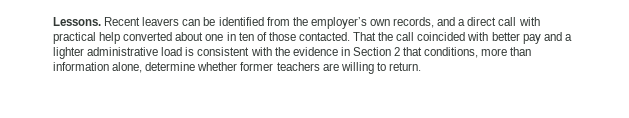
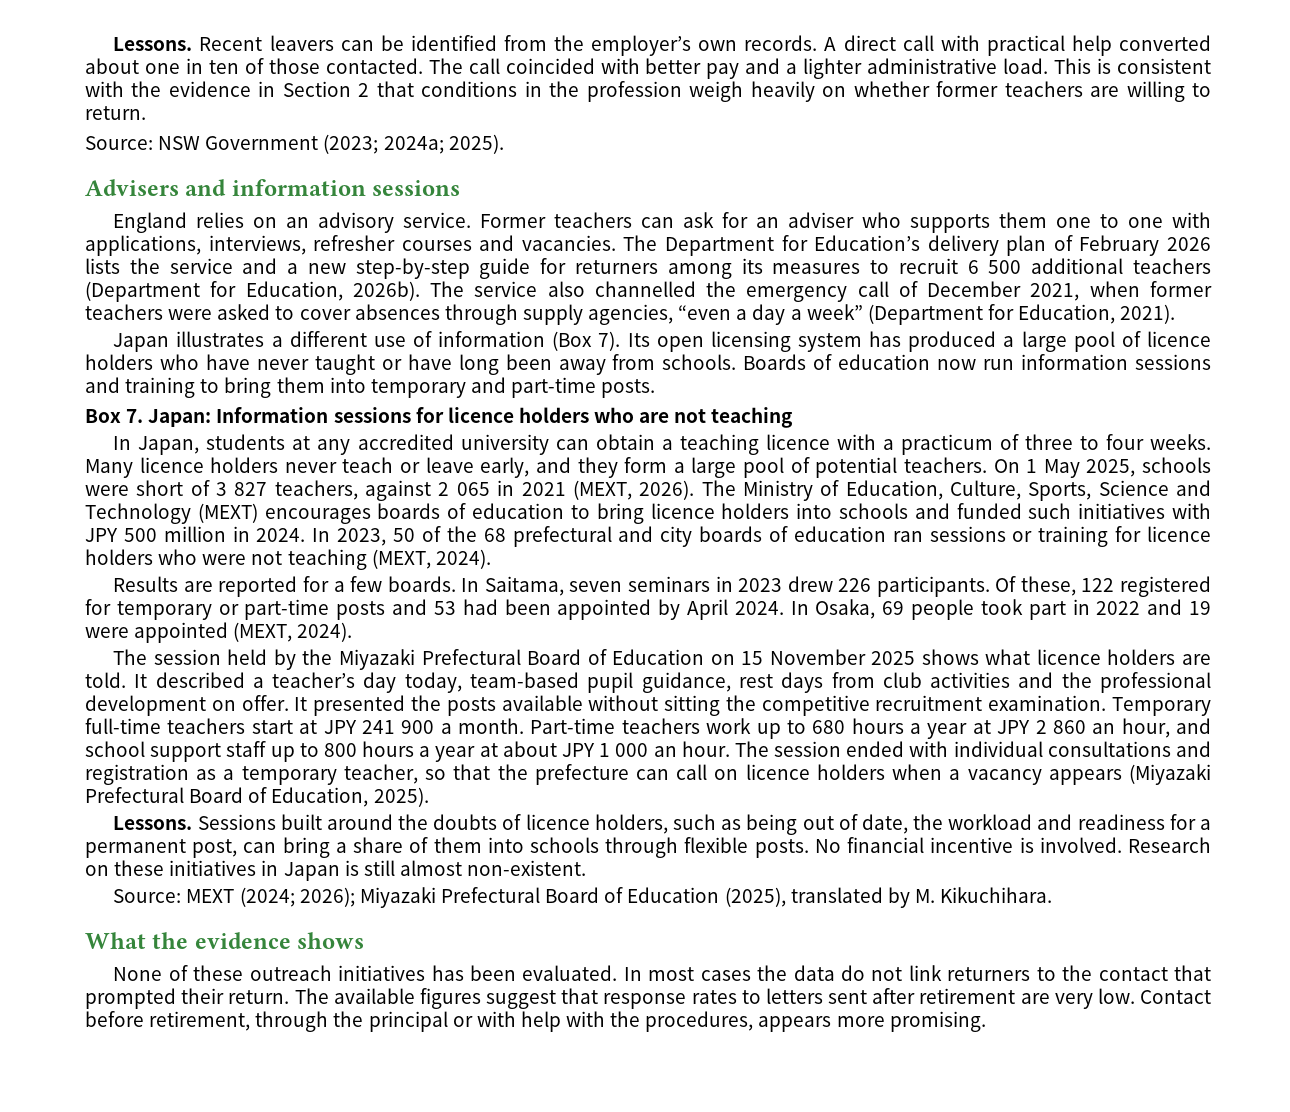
- Recent leavers can be identified from the employer’s own records, and a direct call with practical help converted about one in ten of those contacted.
+ Recent leavers can be identified from the employer’s own records. A direct call with practical help converted about one in ten of those contacted.
- That the call coincided with better pay and a lighter administrative load is consistent with the evidence in Section 2 that conditions, more than information alone, determine whether former teachers are willing to return.
+ The call coincided with better pay and a lighter administrative load. This is consistent with the evidence in Section 2 that conditions in the profession weigh heavily on whether former teachers are willing to return.
+ Source: NSW Government (2023; 2024a; 2025).
+ Advisers and information sessions
+ England relies on an advisory service. Former teachers can ask for an adviser who supports them one to one with applications, interviews, refresher courses and vacancies. The Department for Education’s delivery plan of February 2026 lists the service and a new step-by-step guide for returners among its measures to recruit 6 500 additional teachers (Department for Education, 2026b). The service also channelled the emergency call of December 2021, when former teachers were asked to cover absences through supply agencies, “even a day a week” (Department for Education, 2021).
+ Japan illustrates a different use of information (Box 7). Its open licensing system has produced a large pool of licence holders who have never taught or have long been away from schools. Boards of education now run information sessions and training to bring them into temporary and part-time posts.
+ Box 7. Japan: Information sessions for licence holders who are not teaching
+ In Japan, students at any accredited university can obtain a teaching licence with a practicum of three to four weeks. Many licence holders never teach or leave early, and they form a large pool of potential teachers. On 1 May 2025, schools were short of 3 827 teachers, against 2 065 in 2021 (MEXT, 2026). The Ministry of Education, Culture, Sports, Science and Technology (MEXT) encourages boards of education to bring licence holders into schools and funded such initiatives with JPY 500 million in 2024. In 2023, 50 of the 68 prefectural and city boards of education ran sessions or training for licence holders who were not teaching (MEXT, 2024).
+ Results are reported for a few boards. In Saitama, seven seminars in 2023 drew 226 participants. Of these, 122 registered for temporary or part-time posts and 53 had been appointed by April 2024. In Osaka, 69 people took part in 2022 and 19 were appointed (MEXT, 2024).
+ The session held by the Miyazaki Prefectural Board of Education on 15 November 2025 shows what licence holders are told. It described a teacher’s day today, team-based pupil guidance, rest days from club activities and the professional development on offer. It presented the posts available without sitting the competitive recruitment examination. Temporary full-time teachers start at JPY 241 900 a month. Part-time teachers work up to 680 hours a year at JPY 2 860 an hour, and school support staff up to 800 hours a year at about JPY 1 000 an hour. The session ended with individual consultations and registration as a temporary teacher, so that the prefecture can call on licence holders when a vacancy appears (Miyazaki Prefectural Board of Education, 2025).
+ Lessons. Sessions built around the doubts of licence holders, such as being out of date, the workload and readiness for a permanent post, can bring a share of them into schools through flexible posts. No financial incentive is involved. Research on these initiatives in Japan is still almost non-existent.
+ Source: MEXT (2024; 2026); Miyazaki Prefectural Board of Education (2025), translated by M. Kikuchihara.
+ What the evidence shows
+ None of these outreach initiatives has been evaluated. In most cases the data do not link returners to the contact that prompted their return. The available figures suggest that response rates to letters sent after retirement are very low. Contact before retirement, through the principal or with help with the procedures, appears more promising.

